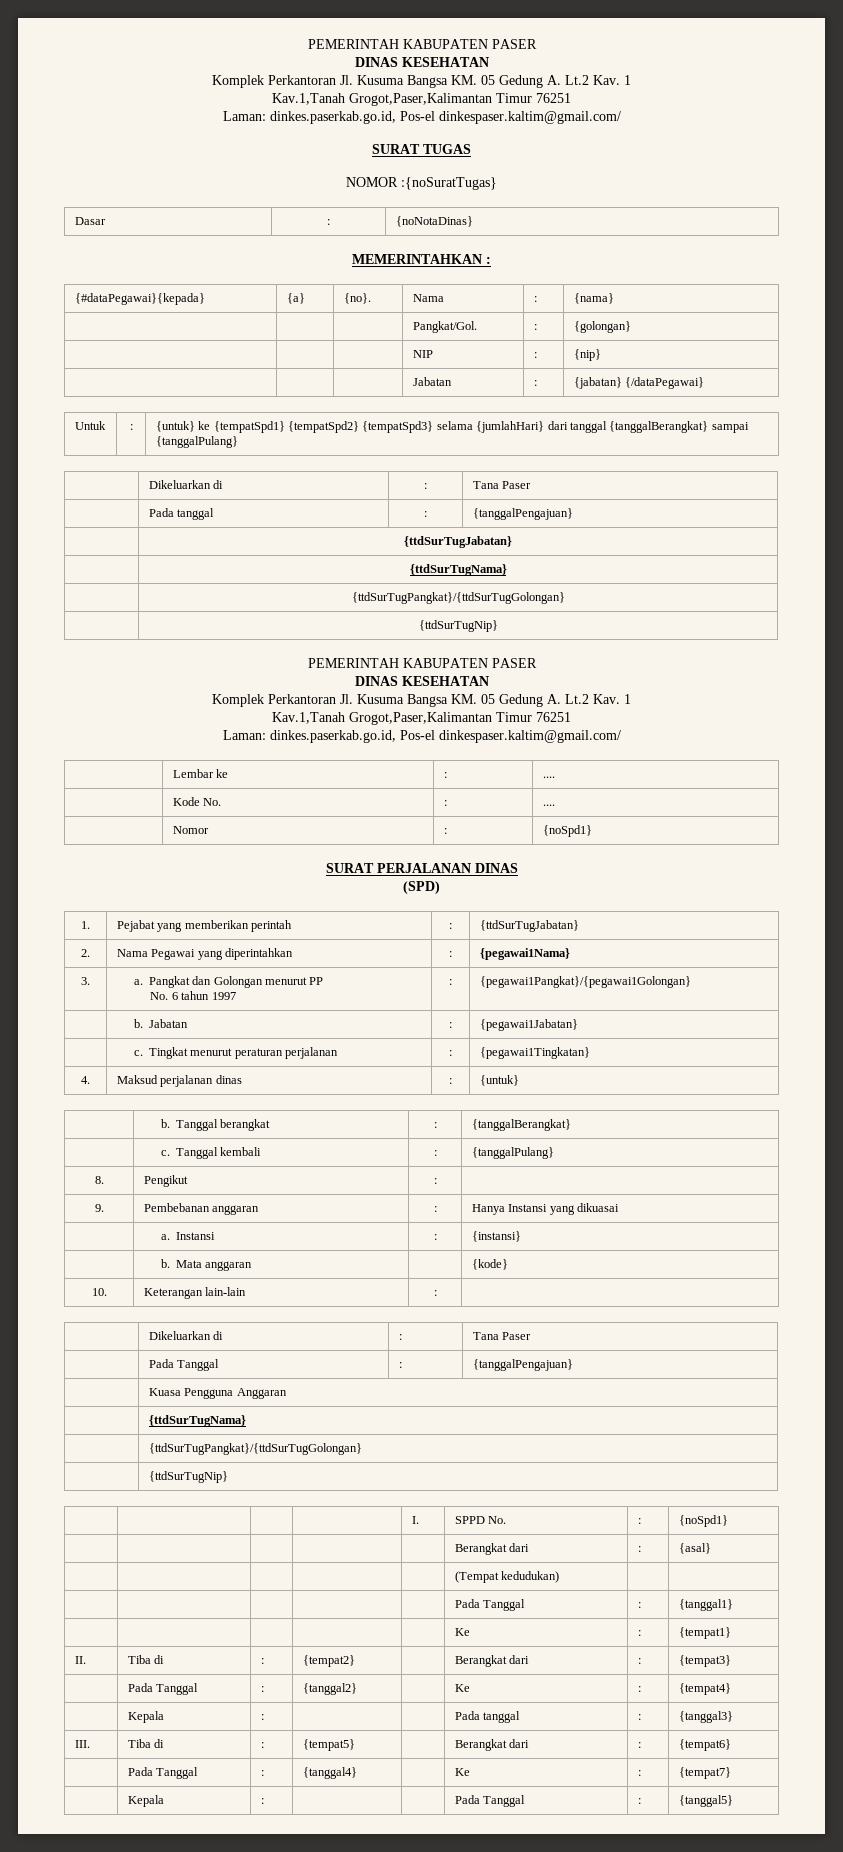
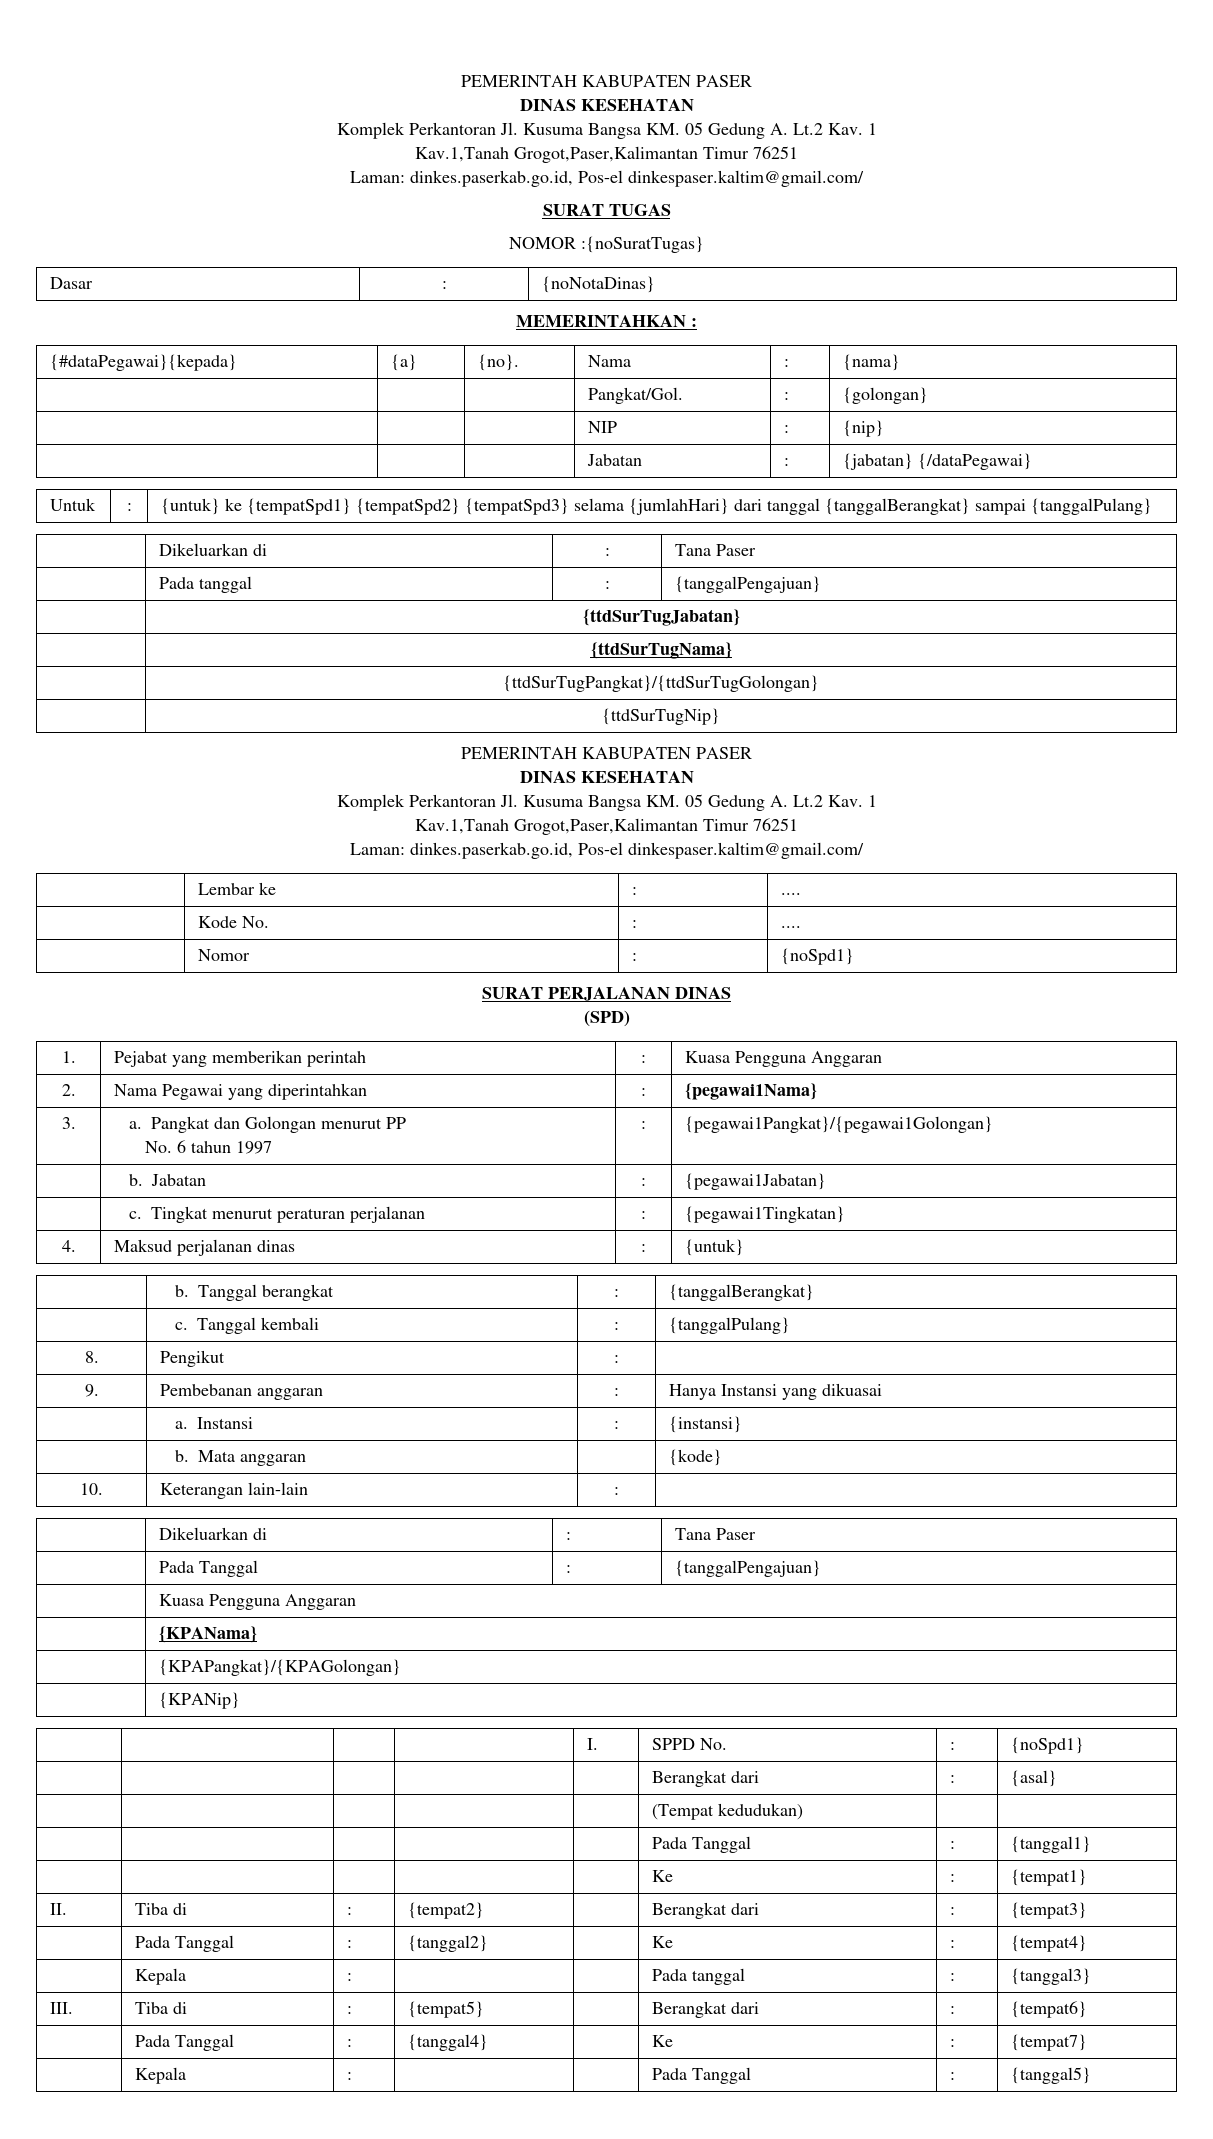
- 1. | Pejabat yang memberikan perintah | : | {ttdSurTugJabatan}
+ 1. | Pejabat yang memberikan perintah | : | Kuasa Pengguna Anggaran
  | Pada Tanggal | : | {tanggalPengajuan}
  | Kuasa Pengguna Anggaran
- | {ttdSurTugNama}
- | {ttdSurTugPangkat}/{ttdSurTugGolongan}
- | {ttdSurTugNip}
+ | {KPANama}
+ | {KPAPangkat}/{KPAGolongan}
+ | {KPANip}

